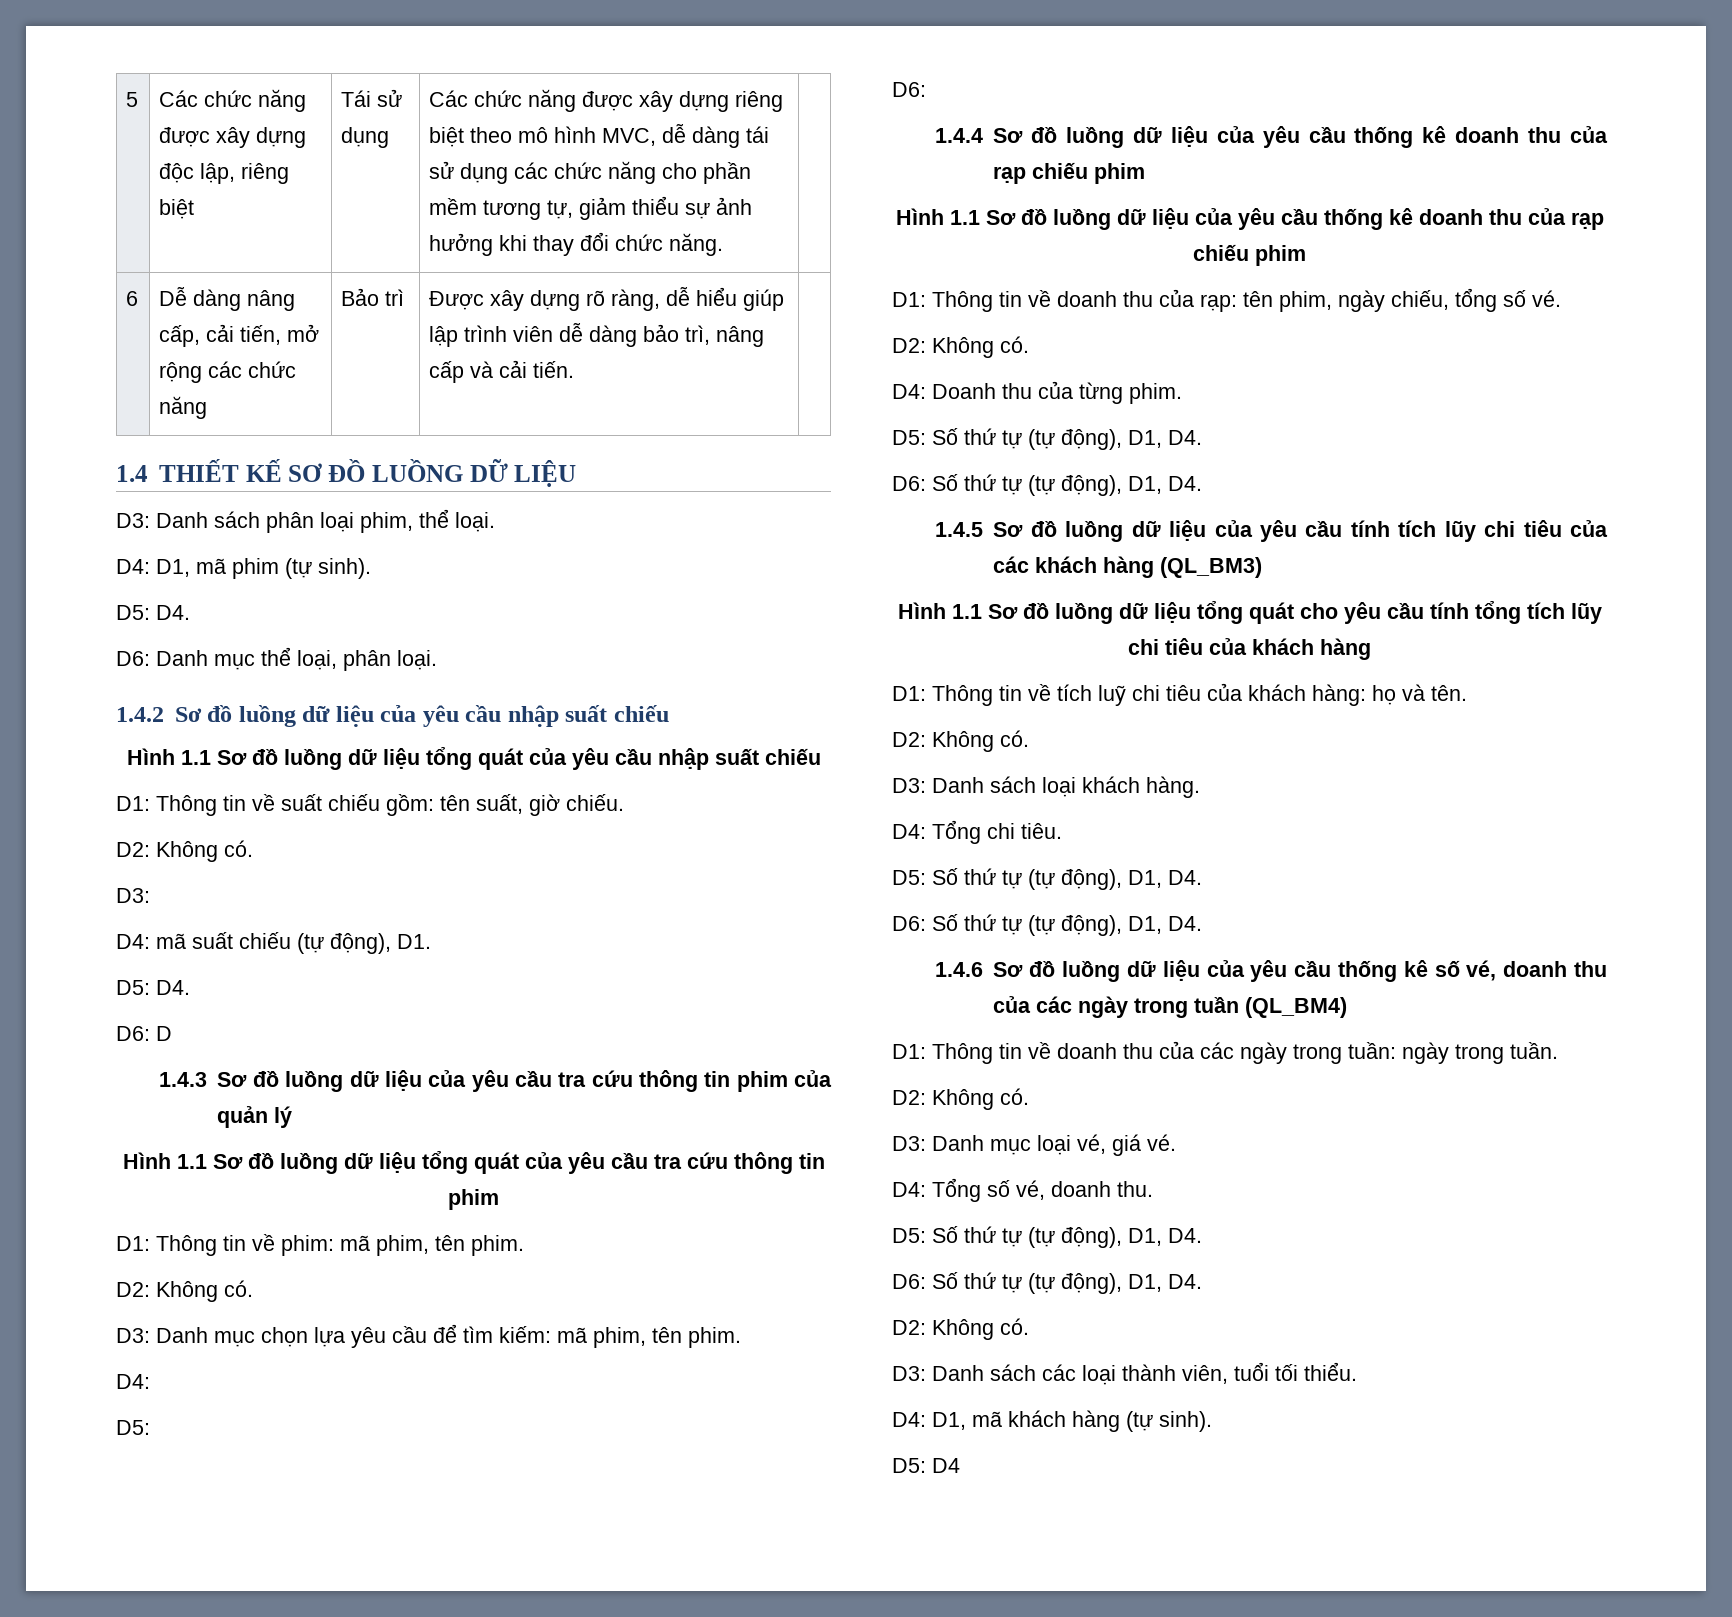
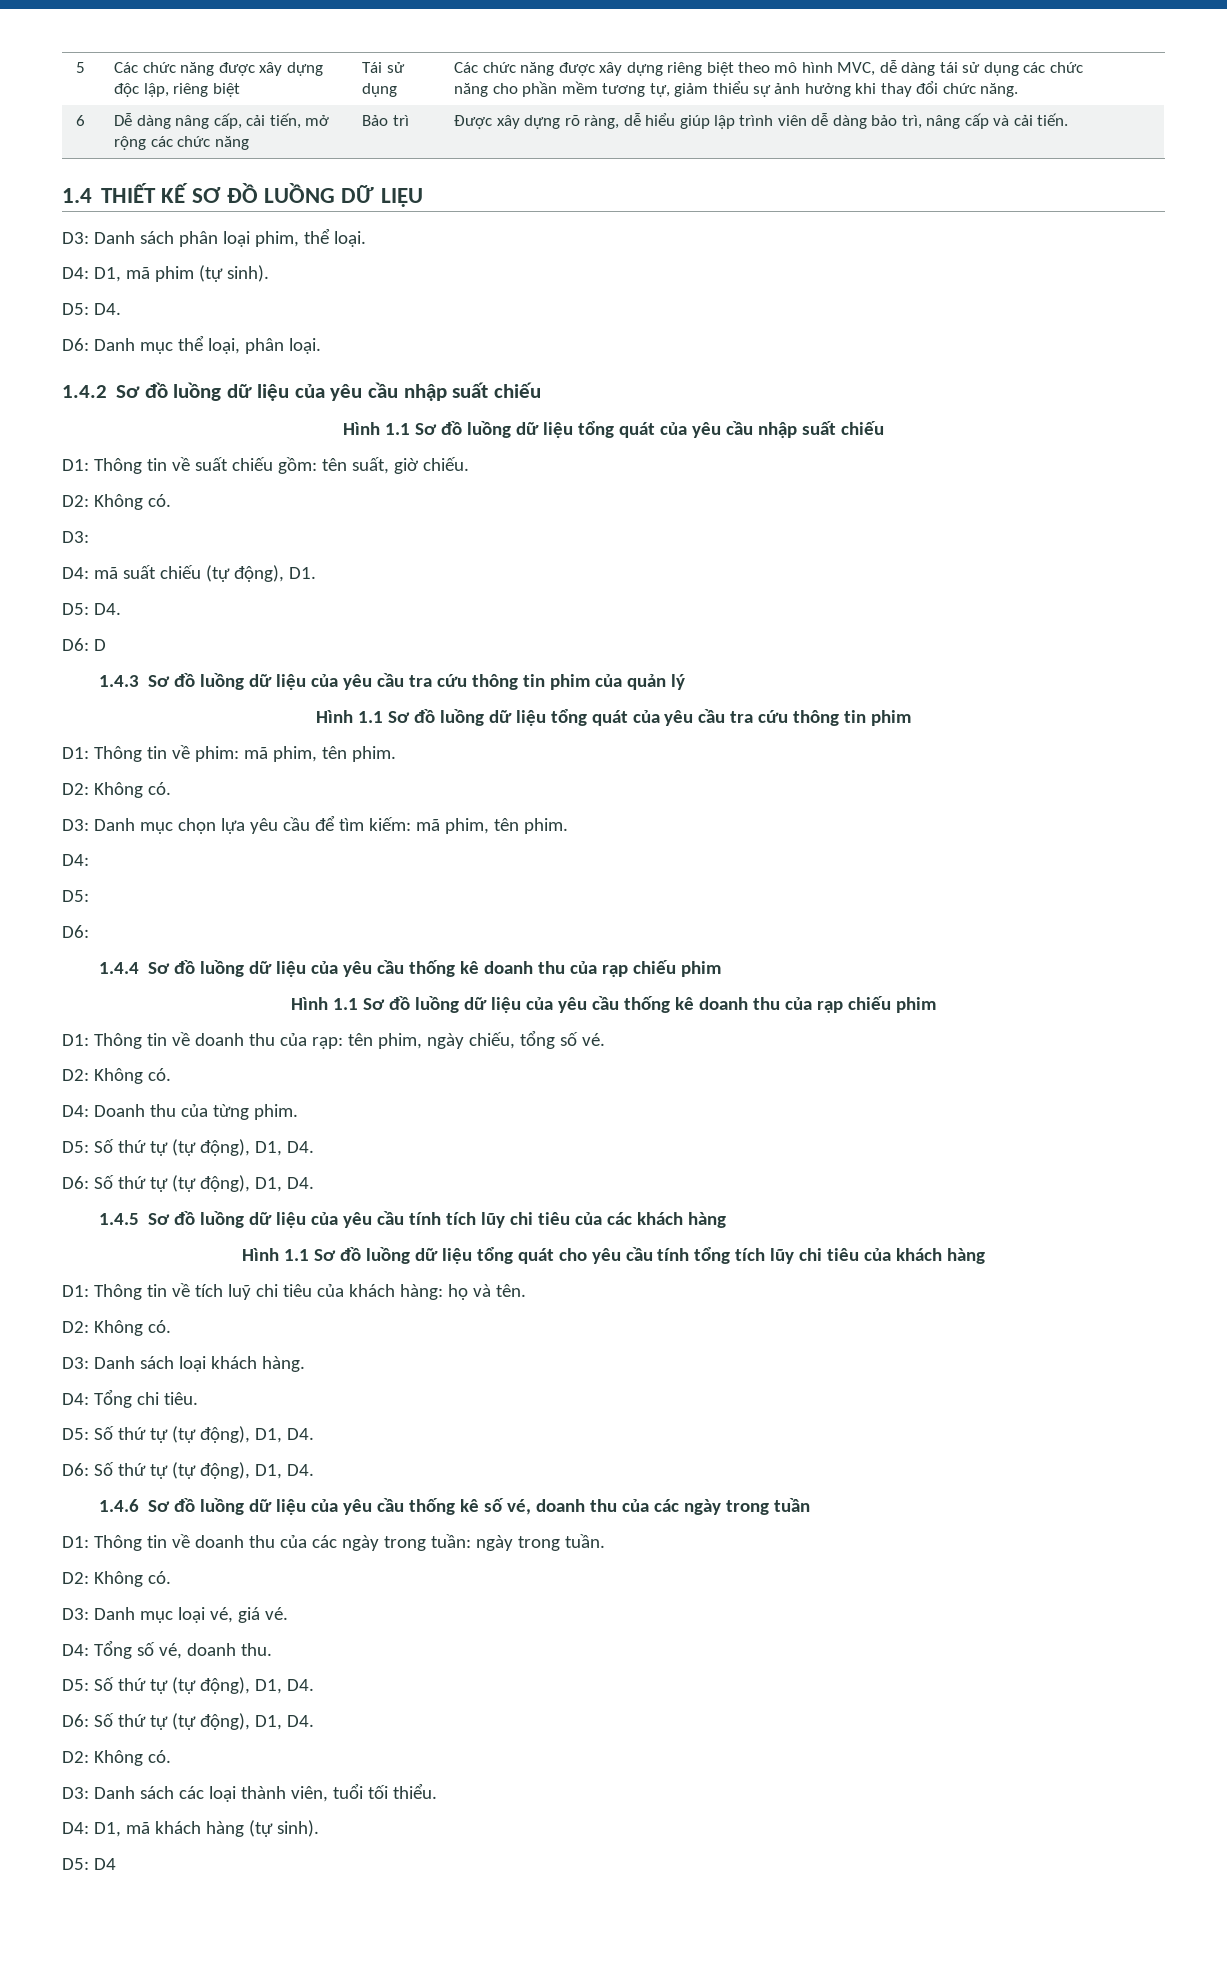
- 1.4.5 Sơ đồ luồng dữ liệu của yêu cầu tính tích lũy chi tiêu của các khách hàng (QL_BM3)
+ 1.4.5 Sơ đồ luồng dữ liệu của yêu cầu tính tích lũy chi tiêu của các khách hàng
- 1.4.6 Sơ đồ luồng dữ liệu của yêu cầu thống kê số vé, doanh thu của các ngày trong tuần (QL_BM4)
+ 1.4.6 Sơ đồ luồng dữ liệu của yêu cầu thống kê số vé, doanh thu của các ngày trong tuần

